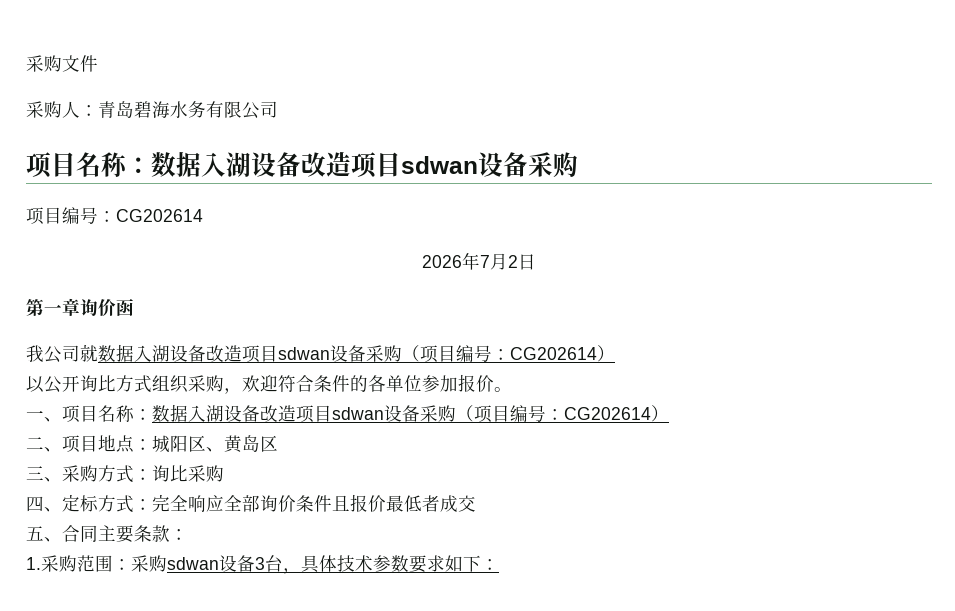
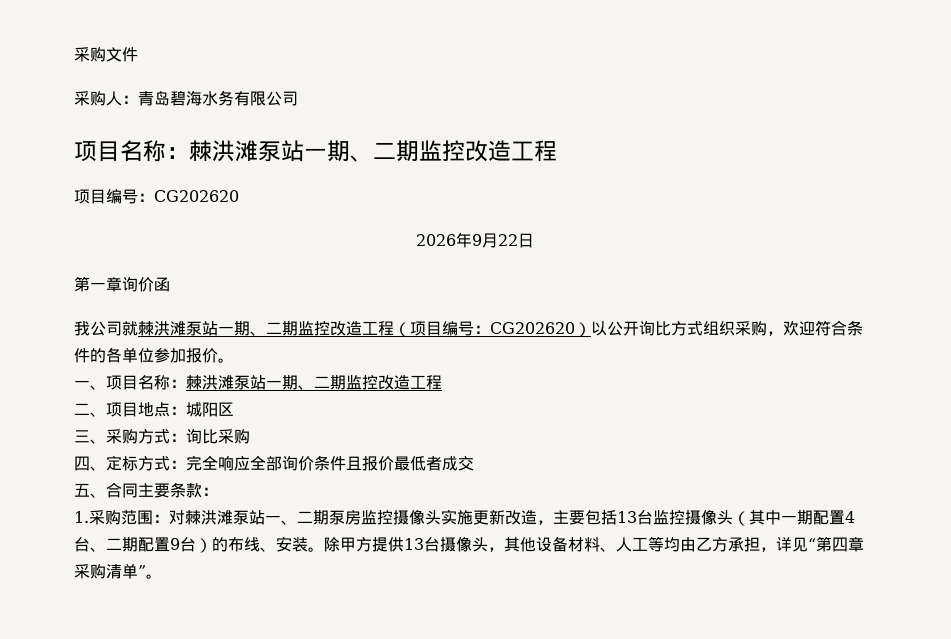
  采购人：青岛碧海水务有限公司
- 项目名称：数据入湖设备改造项目sdwan设备采购
- 项目编号：CG202614
+ 项目名称：棘洪滩泵站一期、二期监控改造工程
+ 项目编号：CG202620
- 2026年7月2日
+ 2026年9月22日
- 我公司就数据入湖设备改造项目sdwan设备采购（项目编号：CG202614）
- 以公开询比方式组织采购，欢迎符合条件的各单位参加报价。
+ 我公司就棘洪滩泵站一期、二期监控改造工程（项目编号：CG202620）以公开询比方式组织采购，欢迎符合条件的各单位参加报价。
- 一、项目名称：数据入湖设备改造项目sdwan设备采购（项目编号：CG202614）
+ 一、项目名称：棘洪滩泵站一期、二期监控改造工程
- 二、项目地点：城阳区、黄岛区
+ 二、项目地点：城阳区
- 1.采购范围：采购sdwan设备3台，具体技术参数要求如下：
+ 1.采购范围：对棘洪滩泵站一、二期泵房监控摄像头实施更新改造，主要包括13台监控摄像头（其中一期配置4台、二期配置9台）的布线、安装。除甲方提供13台摄像头，其他设备材料、人工等均由乙方承担，详见“第四章采购清单”。

